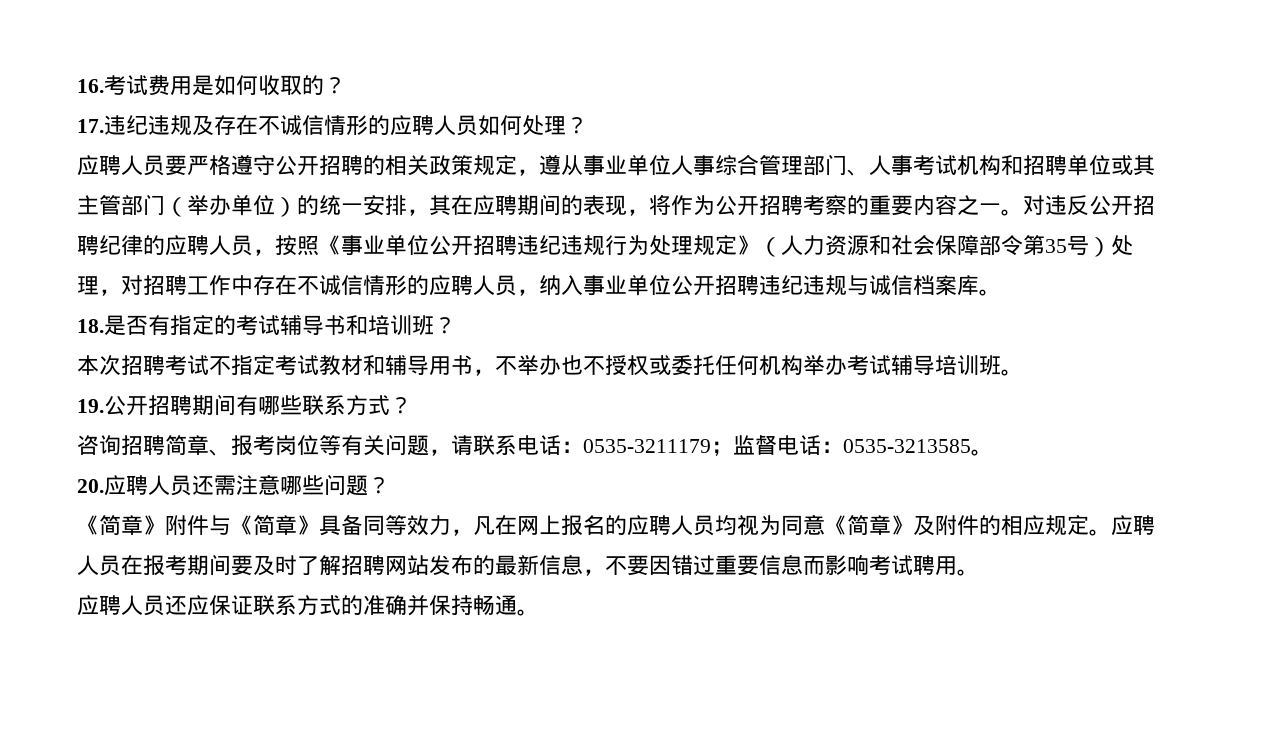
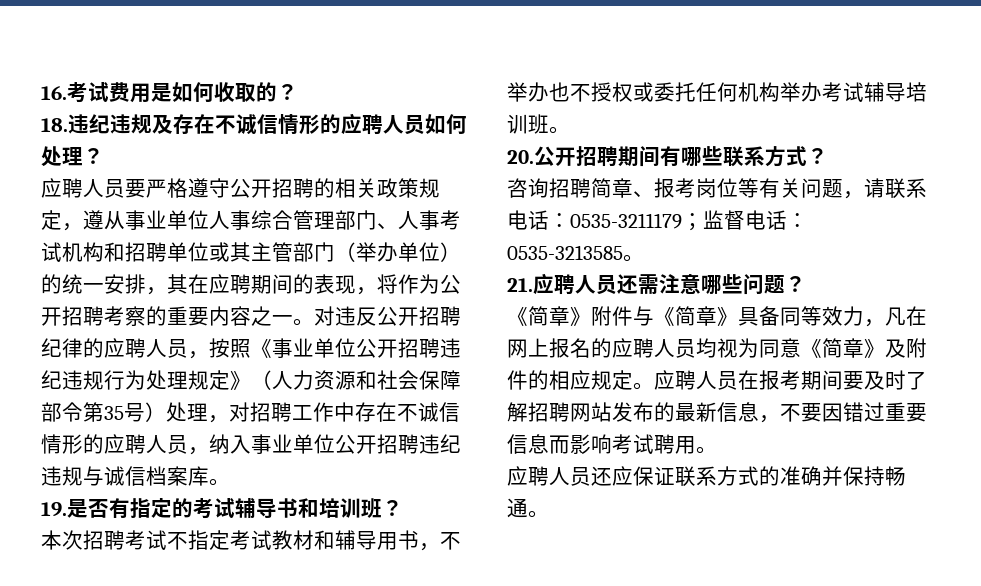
- 17.违纪违规及存在不诚信情形的应聘人员如何处理？
+ 18.违纪违规及存在不诚信情形的应聘人员如何处理？
- 18.是否有指定的考试辅导书和培训班？
+ 19.是否有指定的考试辅导书和培训班？
- 19.公开招聘期间有哪些联系方式？
+ 20.公开招聘期间有哪些联系方式？
- 20.应聘人员还需注意哪些问题？
+ 21.应聘人员还需注意哪些问题？

